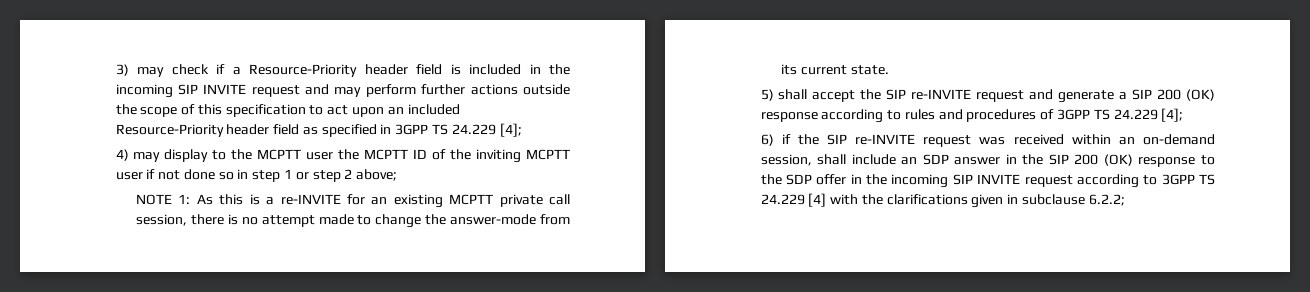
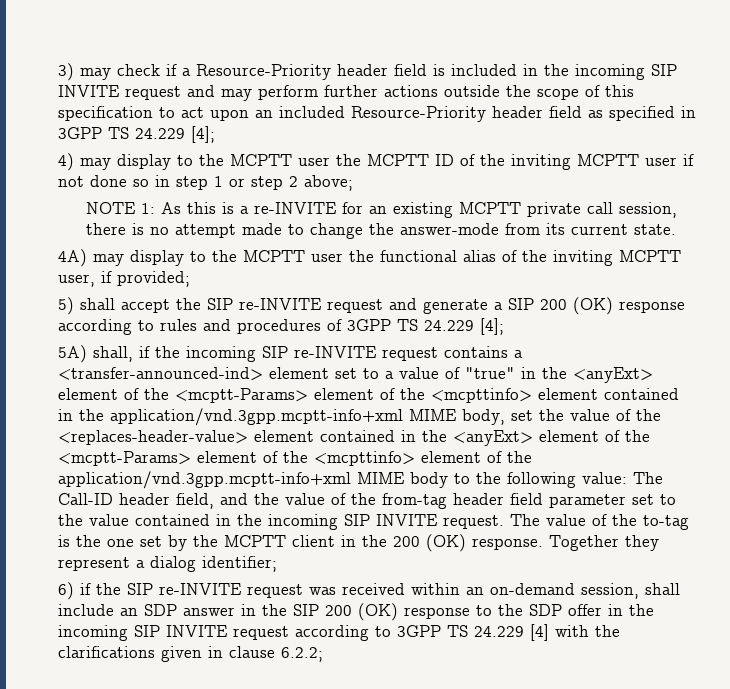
+ 4A) may display to the MCPTT user the functional alias of the inviting MCPTT user, if provided;
+ 5A) shall, if the incoming SIP re-INVITE request contains a <transfer-announced-ind> element set to a value of "true" in the <anyExt> element of the <mcptt-Params> element of the <mcpttinfo> element contained in the application/vnd.3gpp.mcptt-info+xml MIME body, set the value of the <replaces-header-value> element contained in the <anyExt> element of the <mcptt-Params> element of the <mcpttinfo> element of the application/vnd.3gpp.mcptt-info+xml MIME body to the following value: The Call-ID header field, and the value of the from-tag header field parameter set to the value contained in the incoming SIP INVITE request. The value of the to-tag is the one set by the MCPTT client in the 200 (OK) response. Together they represent a dialog identifier;
- 6) if the SIP re-INVITE request was received within an on-demand session, shall include an SDP answer in the SIP 200 (OK) response to the SDP offer in the incoming SIP INVITE request according to 3GPP TS 24.229 [4] with the clarifications given in subclause 6.2.2;
+ 6) if the SIP re-INVITE request was received within an on-demand session, shall include an SDP answer in the SIP 200 (OK) response to the SDP offer in the incoming SIP INVITE request according to 3GPP TS 24.229 [4] with the clarifications given in clause 6.2.2;

